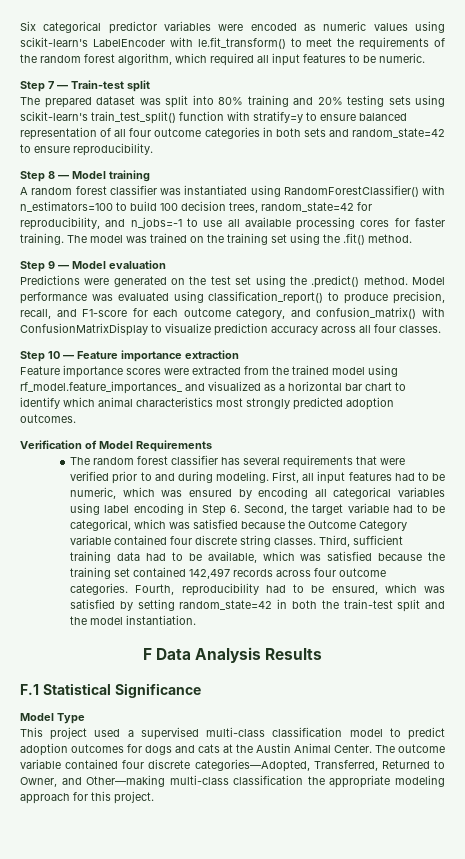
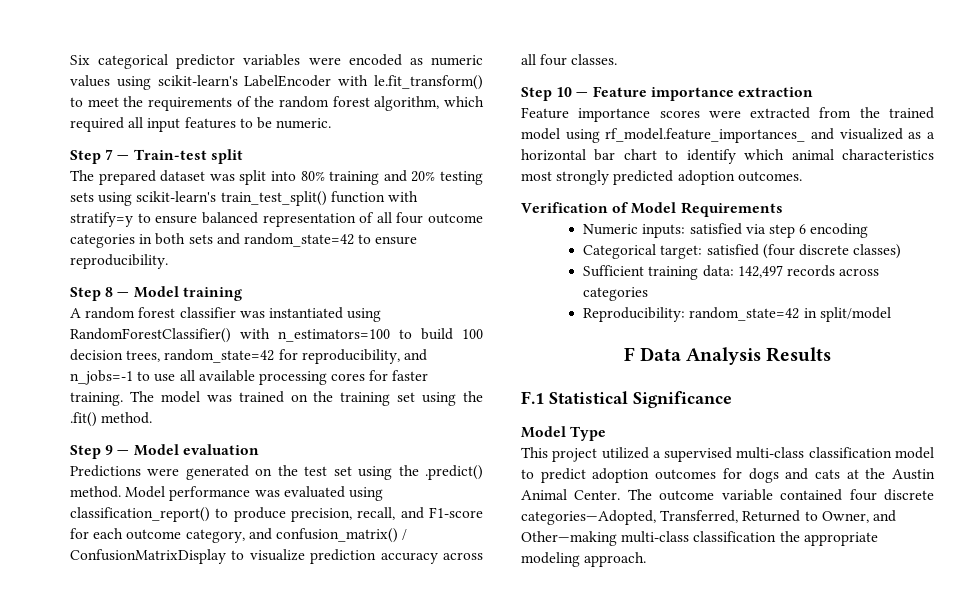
- Model performance was evaluated using classification_report() to produce precision, recall, and F1-score for each outcome category, and confusion_matrix() with ConfusionMatrixDisplay to visualize prediction accuracy across all four classes.
+ Model performance was evaluated using classification_report() to produce precision, recall, and F1-score for each outcome category, and confusion_matrix() / ConfusionMatrixDisplay to visualize prediction accuracy across all four classes.
- The random forest classifier has several requirements that were verified prior to and during modeling. First, all input features had to be numeric, which was ensured by encoding all categorical variables using label encoding in Step 6. Second, the target variable had to be categorical, which was satisfied because the Outcome Category variable contained four discrete string classes. Third, sufficient training data had to be available, which was satisfied because the training set contained 142,497 records across four outcome categories. Fourth, reproducibility had to be ensured, which was satisfied by setting random_state=42 in both the train-test split and the model instantiation.
+ Numeric inputs: satisfied via step 6 encoding
+ Categorical target: satisfied (four discrete classes)
+ Sufficient training data: 142,497 records across categories
+ Reproducibility: random_state=42 in split/model
- This project used a supervised multi-class classification model to predict adoption outcomes for dogs and cats at the Austin Animal Center.
+ This project utilized a supervised multi-class classification model to predict adoption outcomes for dogs and cats at the Austin Animal Center.
- The outcome variable contained four discrete categories—Adopted, Transferred, Returned to Owner, and Other—making multi-class classification the appropriate modeling approach for this project.
+ The outcome variable contained four discrete categories—Adopted, Transferred, Returned to Owner, and Other—making multi-class classification the appropriate modeling approach.

